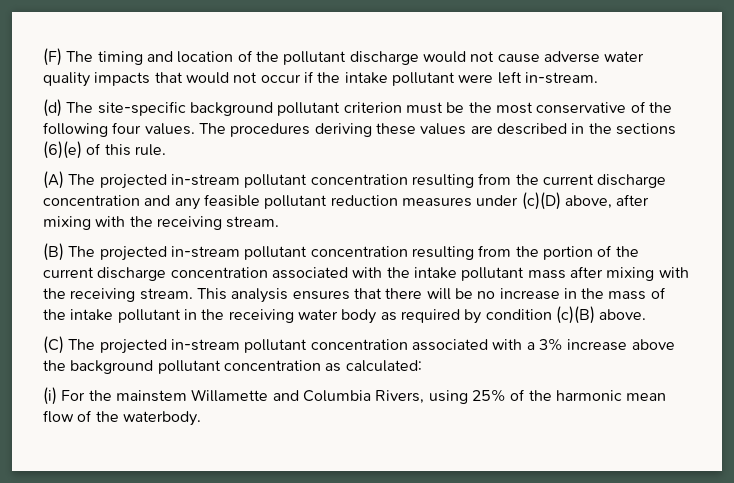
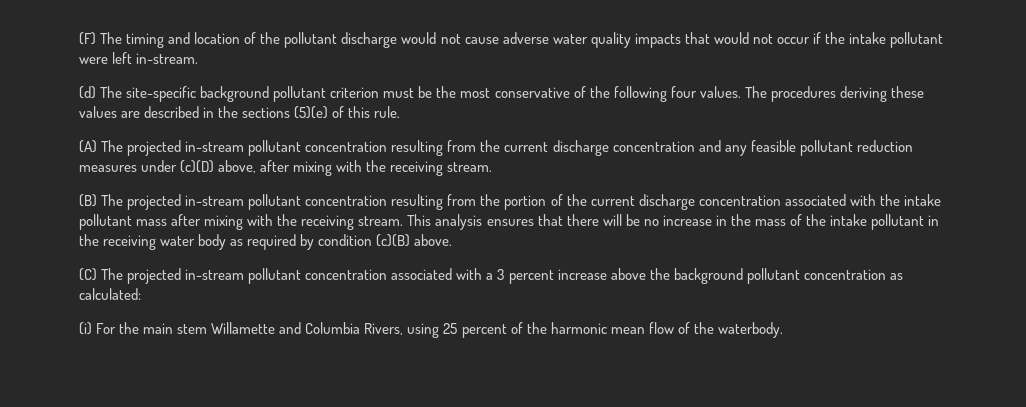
- The procedures deriving these values are described in the sections (6)(e) of this rule.
+ The procedures deriving these values are described in the sections (5)(e) of this rule.
- (C) The projected in-stream pollutant concentration associated with a 3% increase above the background pollutant concentration as calculated:
+ (C) The projected in-stream pollutant concentration associated with a 3 percent increase above the background pollutant concentration as calculated:
- (i) For the mainstem Willamette and Columbia Rivers, using 25% of the harmonic mean flow of the waterbody.
+ (i) For the main stem Willamette and Columbia Rivers, using 25 percent of the harmonic mean flow of the waterbody.

